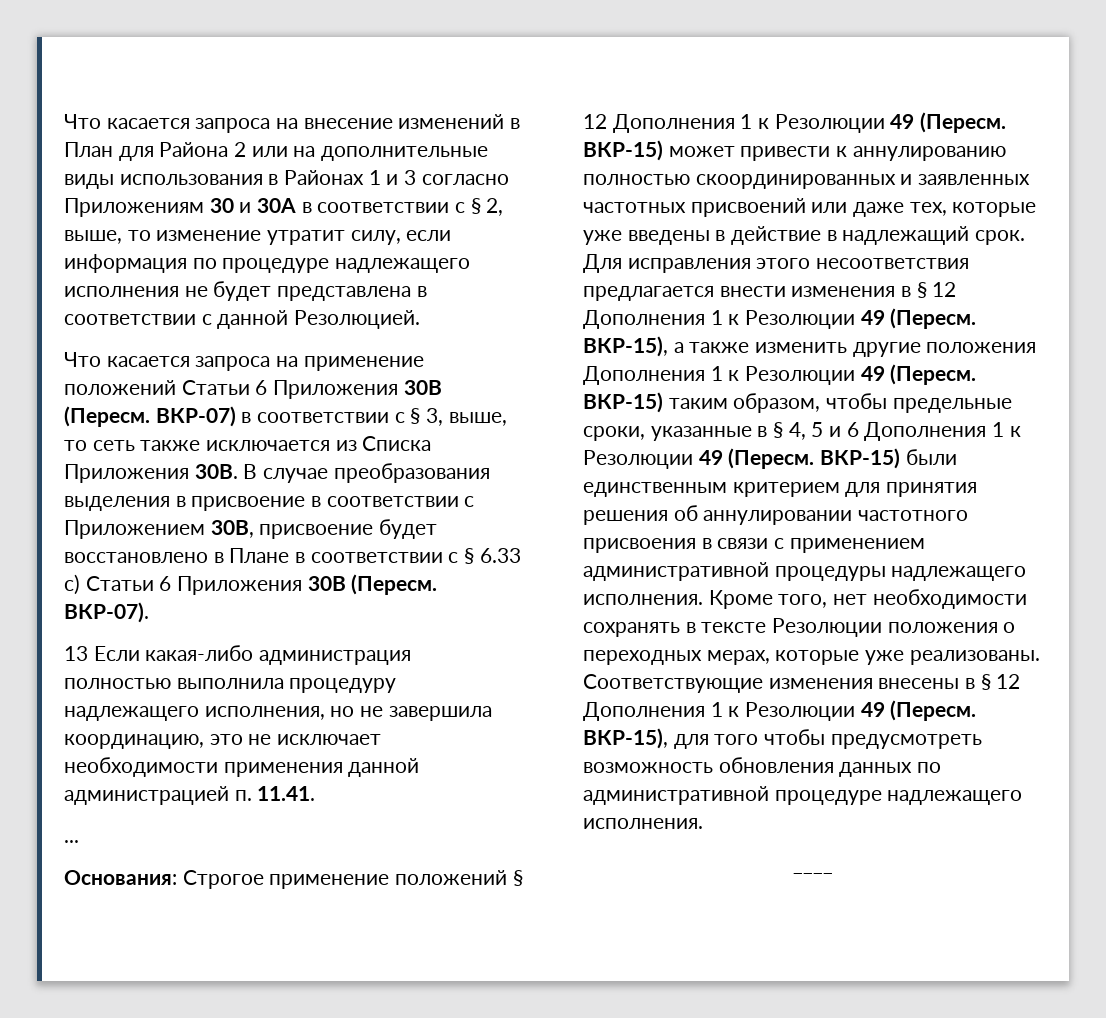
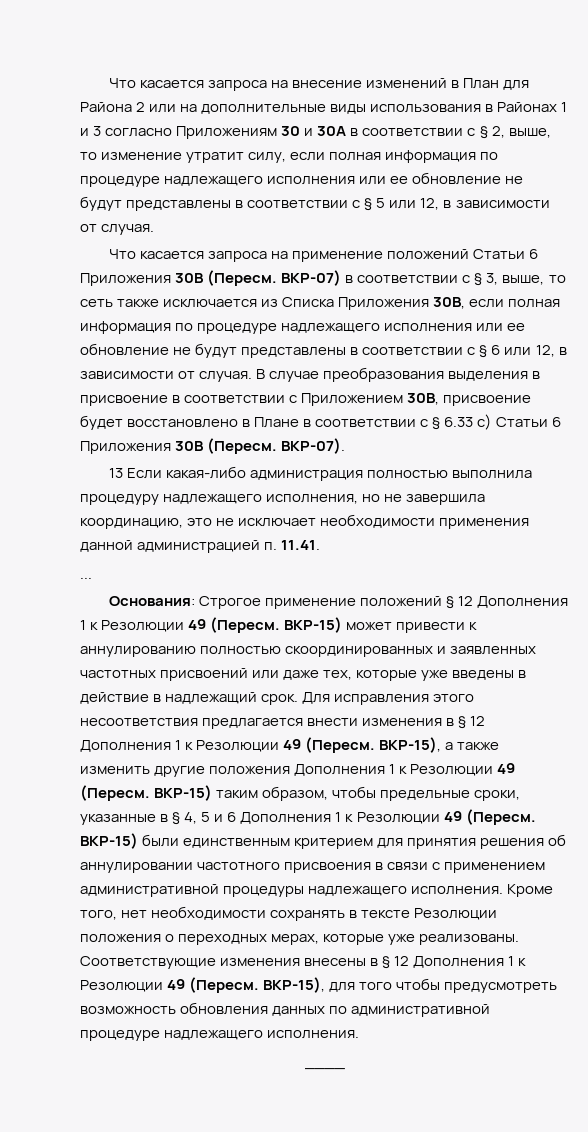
- Что касается запроса на внесение изменений в План для Района 2 или на дополнительные виды использования в Районах 1 и 3 согласно Приложениям 30 и 30A в соответствии с § 2, выше, то изменение утратит силу, если информация по процедуре надлежащего исполнения не будет представлена в соответствии с данной Резолюцией.
+ Что касается запроса на внесение изменений в План для Района 2 или на дополнительные виды использования в Районах 1 и 3 согласно Приложениям 30 и 30A в соответствии с § 2, выше, то изменение утратит силу, если полная информация по процедуре надлежащего исполнения или ее обновление не будут представлены в соответствии с § 5 или 12, в зависимости от случая.
- ВКР-07) в соответствии с § 3, выше, то сеть также исключается из Списка Приложения 30B.
+ ВКР-07) в соответствии с § 3, выше, то сеть также исключается из Списка Приложения 30B, если полная информация по процедуре надлежащего исполнения или ее обновление не будут представлены в соответствии с § 6 или 12, в зависимости от случая.

